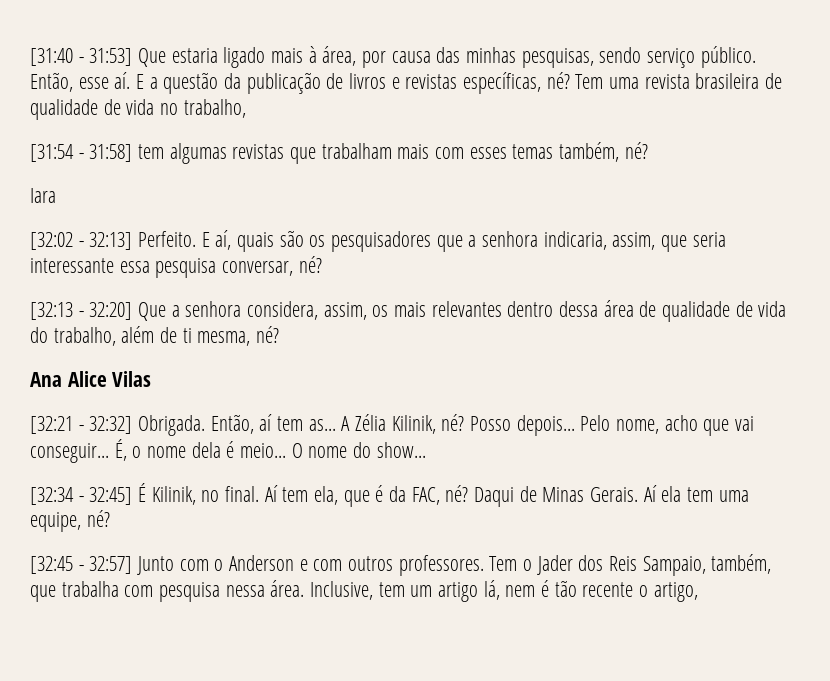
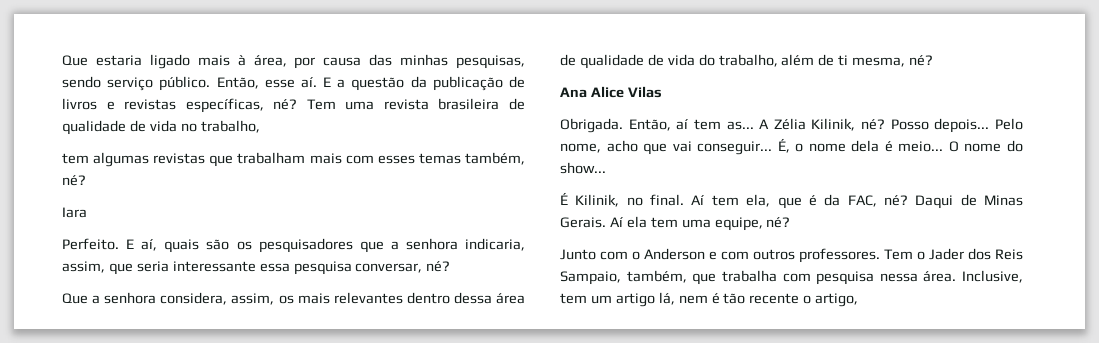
- [31:40 - 31:53] Que estaria ligado mais à área, por causa das minhas pesquisas, sendo serviço público.
+ Que estaria ligado mais à área, por causa das minhas pesquisas, sendo serviço público.
- [31:54 - 31:58] tem algumas revistas que trabalham mais com esses temas também, né?
+ tem algumas revistas que trabalham mais com esses temas também, né?
- [32:02 - 32:13] Perfeito.
+ Perfeito.
- [32:13 - 32:20] Que a senhora considera, assim, os mais relevantes dentro dessa área de qualidade de vida do trabalho, além de ti mesma, né?
+ Que a senhora considera, assim, os mais relevantes dentro dessa área de qualidade de vida do trabalho, além de ti mesma, né?
- [32:21 - 32:32] Obrigada.
+ Obrigada.
- [32:34 - 32:45] É Kilinik, no final.
+ É Kilinik, no final.
- [32:45 - 32:57] Junto com o Anderson e com outros professores.
+ Junto com o Anderson e com outros professores.

